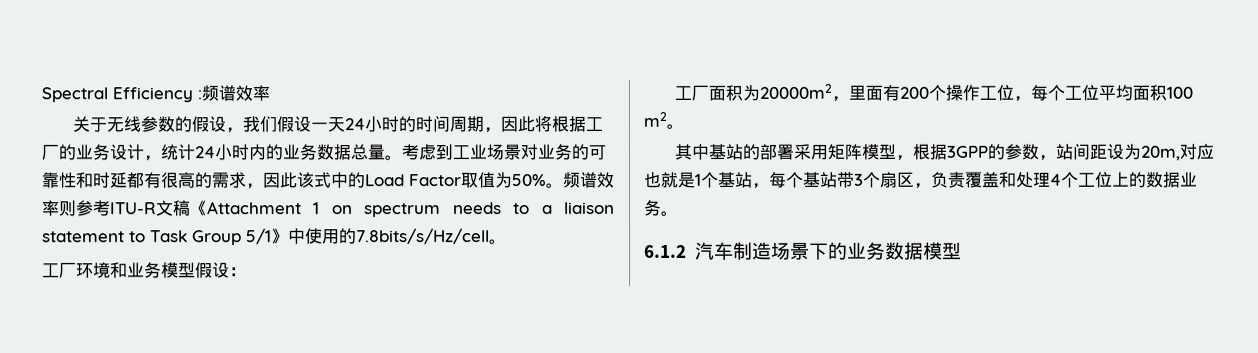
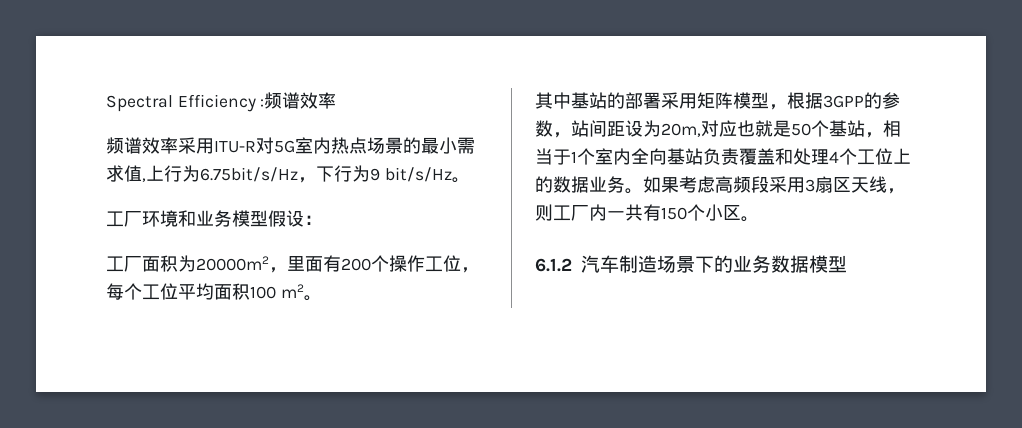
- 关于无线参数的假设，我们假设一天24小时的时间周期，因此将根据工厂的业务设计，统计24小时内的业务数据总量。考虑到工业场景对业务的可靠性和时延都有很高的需求，因此该式中的Load Factor取值为50%。频谱效率则参考ITU-R文稿《Attachment 1 on spectrum needs to a liaison statement to Task Group 5/1》中使用的7.8bits/s/Hz/cell。
+ 频谱效率采用ITU-R对5G室内热点场景的最小需求值,上行为6.75bit/s/Hz，下行为9 bit/s/Hz。
- 其中基站的部署采用矩阵模型，根据3GPP的参数，站间距设为20m,对应也就是1个基站，每个基站带3个扇区，负责覆盖和处理4个工位上的数据业务。
+ 其中基站的部署采用矩阵模型，根据3GPP的参数，站间距设为20m,对应也就是50个基站，相当于1个室内全向基站负责覆盖和处理4个工位上的数据业务。如果考虑高频段采用3扇区天线，则工厂内一共有150个小区。

